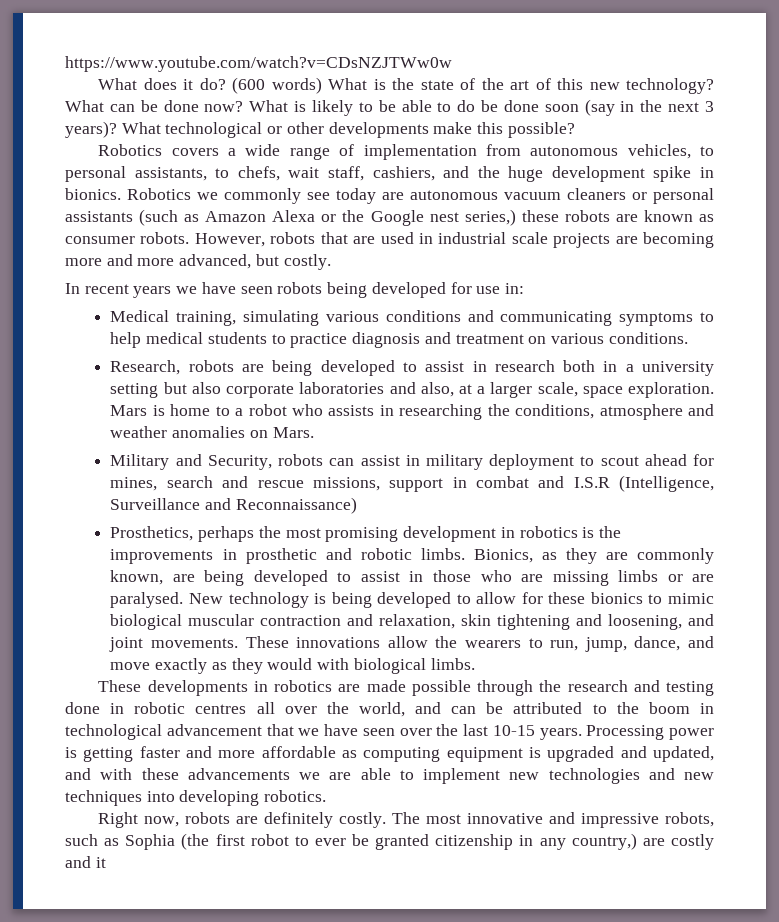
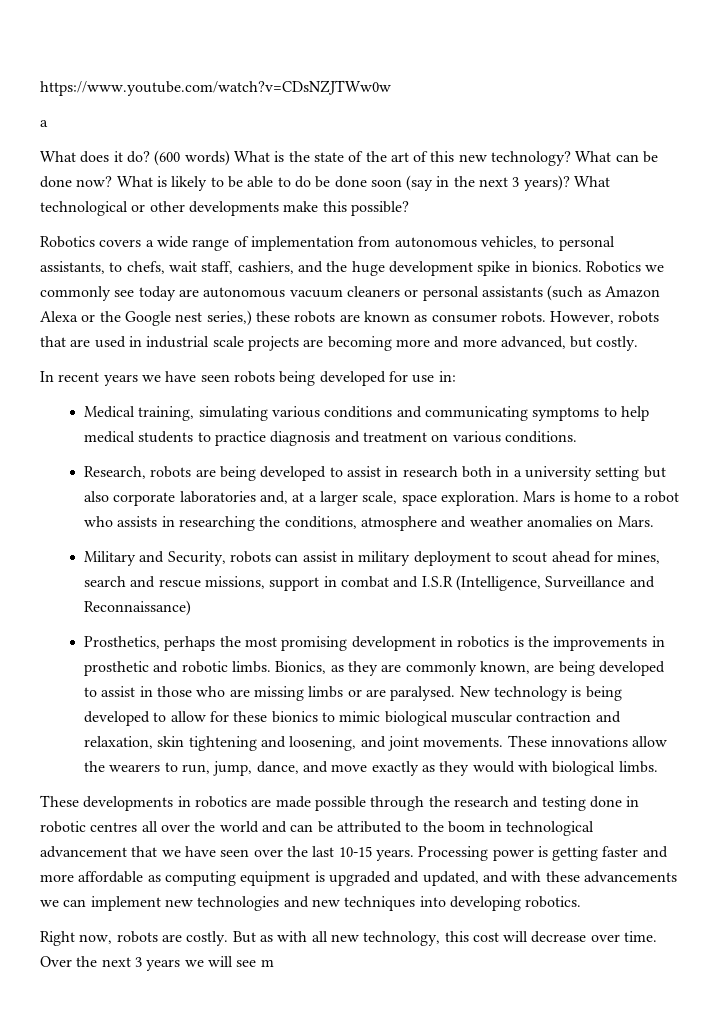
  https://www.youtube.com/watch?v=CDsNZJTWw0w
+ a
- Research, robots are being developed to assist in research both in a university setting but also corporate laboratories and also, at a larger scale, space exploration.
+ Research, robots are being developed to assist in research both in a university setting but also corporate laboratories and, at a larger scale, space exploration.
- These developments in robotics are made possible through the research and testing done in robotic centres all over the world, and can be attributed to the boom in technological advancement that we have seen over the last 10-15 years.
+ These developments in robotics are made possible through the research and testing done in robotic centres all over the world and can be attributed to the boom in technological advancement that we have seen over the last 10-15 years.
- Processing power is getting faster and more affordable as computing equipment is upgraded and updated, and with these advancements we are able to implement new technologies and new techniques into developing robotics.
+ Processing power is getting faster and more affordable as computing equipment is upgraded and updated, and with these advancements we can implement new technologies and new techniques into developing robotics.
- Right now, robots are definitely costly. The most innovative and impressive robots, such as Sophia (the first robot to ever be granted citizenship in any country,) are costly and it
+ Right now, robots are costly. But as with all new technology, this cost will decrease over time. Over the next 3 years we will see m

